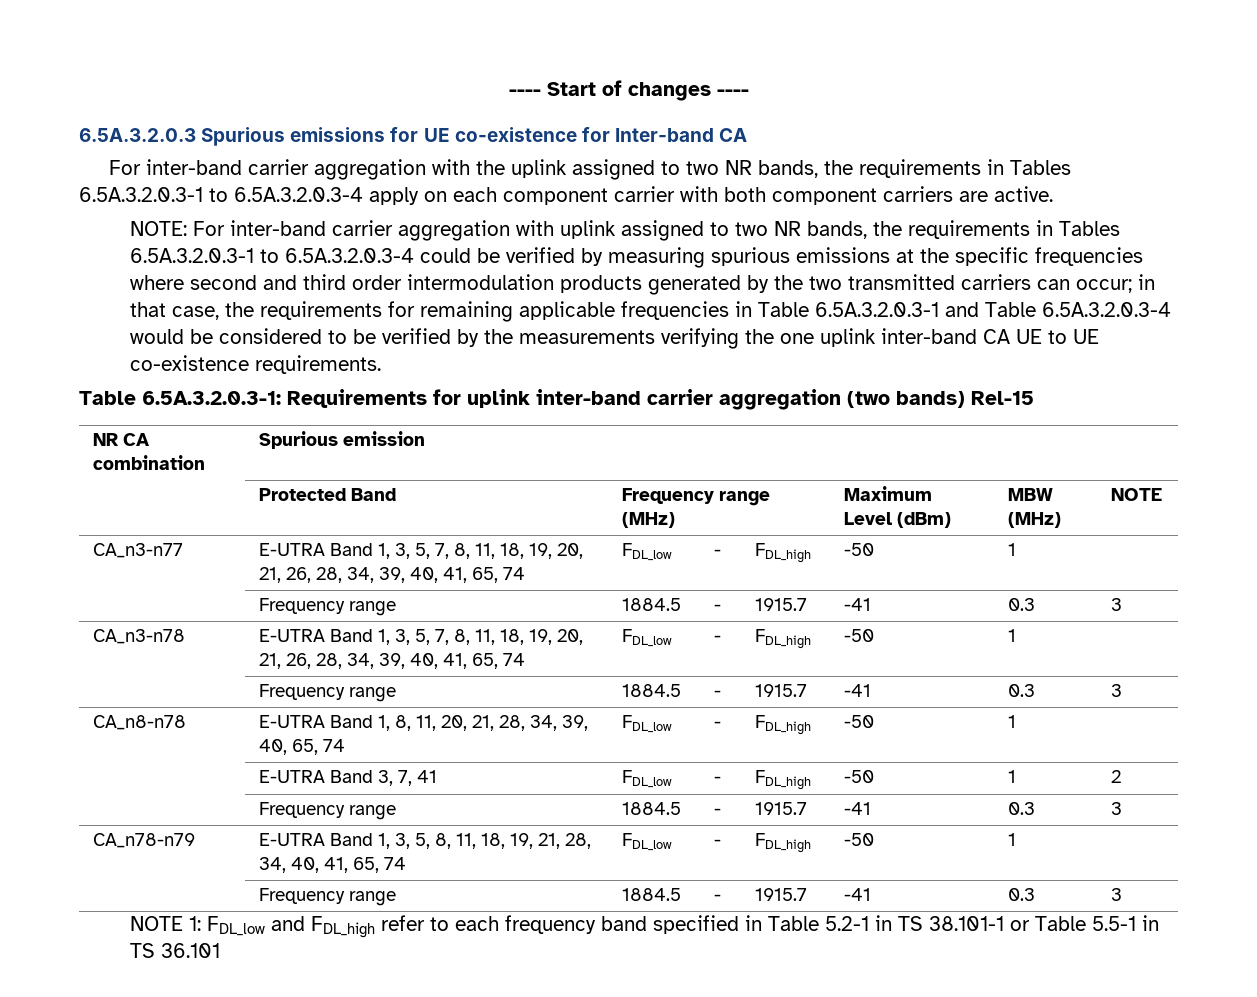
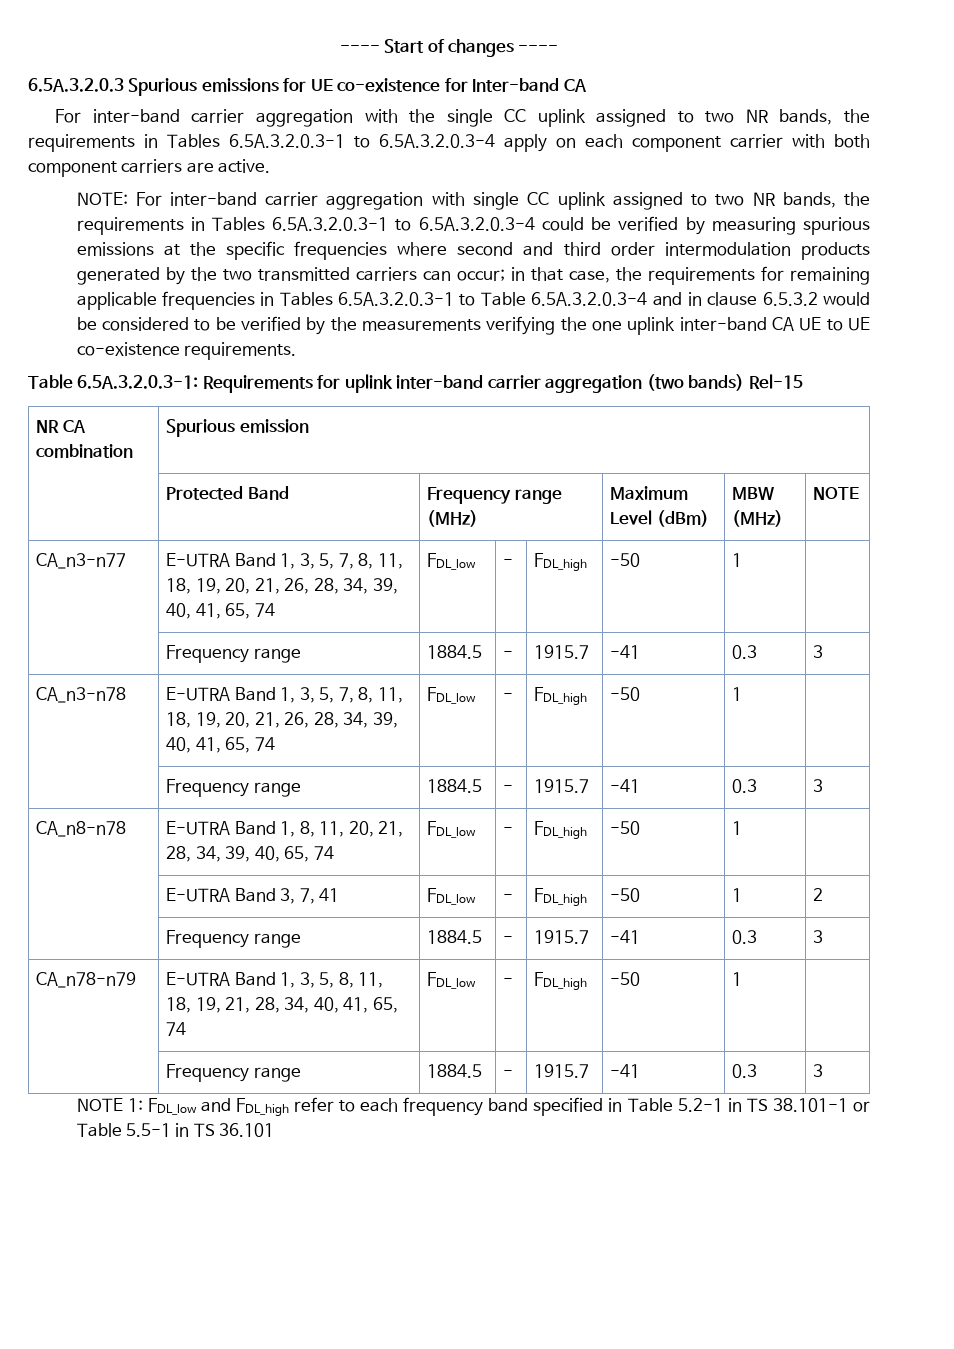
- For inter-band carrier aggregation with the uplink assigned to two NR bands, the requirements in Tables 6.5A.3.2.0.3-1 to 6.5A.3.2.0.3-4 apply on each component carrier with both component carriers are active.
+ For inter-band carrier aggregation with the single CC uplink assigned to two NR bands, the requirements in Tables 6.5A.3.2.0.3-1 to 6.5A.3.2.0.3-4 apply on each component carrier with both component carriers are active.
- For inter-band carrier aggregation with uplink assigned to two NR bands, the requirements in Tables 6.5A.3.2.0.3-1 to 6.5A.3.2.0.3-4 could be verified by measuring spurious emissions at the specific frequencies where second and third order intermodulation products generated by the two transmitted carriers can occur;
+ For inter-band carrier aggregation with single CC uplink assigned to two NR bands, the requirements in Tables 6.5A.3.2.0.3-1 to 6.5A.3.2.0.3-4 could be verified by measuring spurious emissions at the specific frequencies where second and third order intermodulation products generated by the two transmitted carriers can occur;
- in that case, the requirements for remaining applicable frequencies in Table 6.5A.3.2.0.3-1 and Table 6.5A.3.2.0.3-4 would be considered to be verified by the measurements verifying the one uplink inter-band CA UE to UE co-existence requirements.
+ in that case, the requirements for remaining applicable frequencies in Tables 6.5A.3.2.0.3-1 to Table 6.5A.3.2.0.3-4 and in clause 6.5.3.2 would be considered to be verified by the measurements verifying the one uplink inter-band CA UE to UE co-existence requirements.

